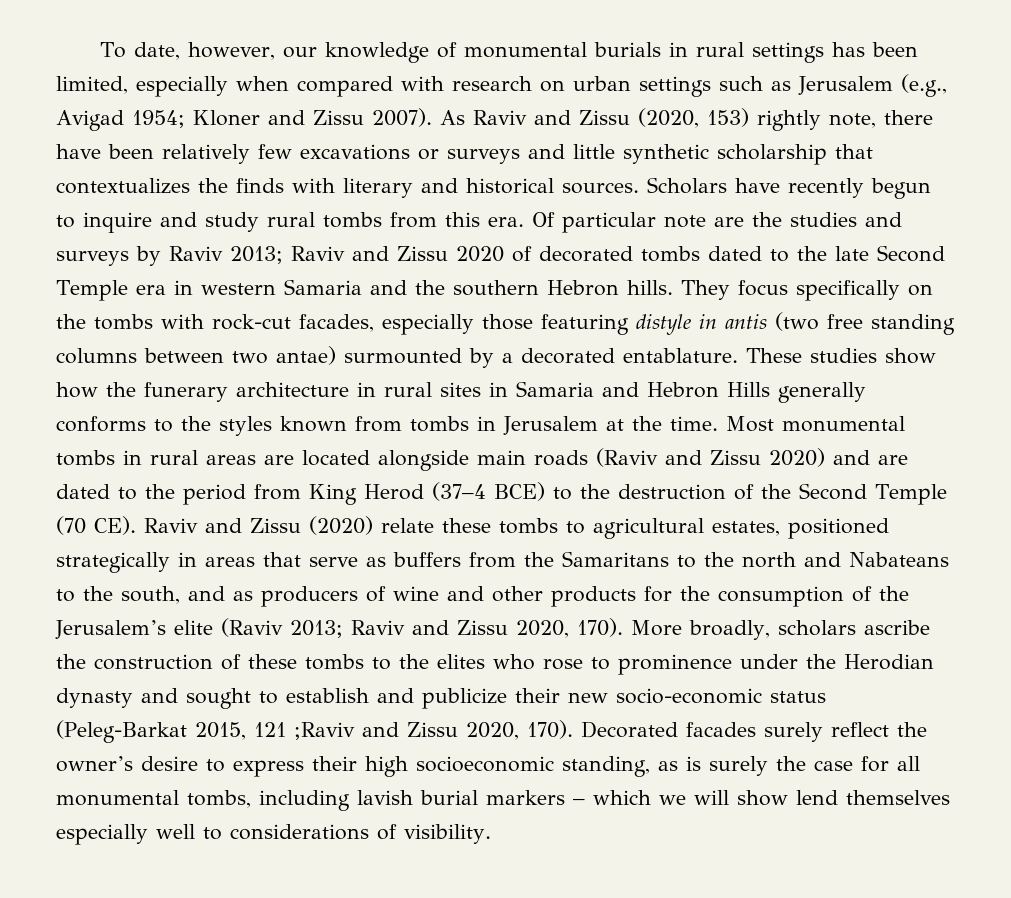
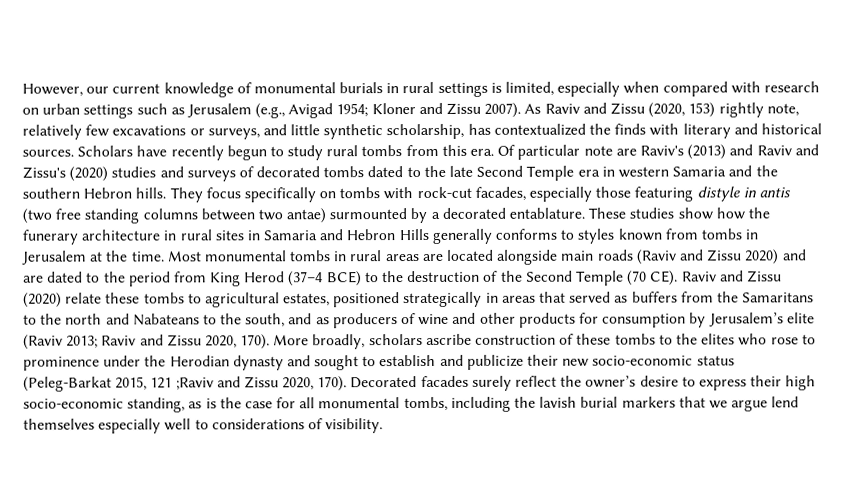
- To date, however, our knowledge of monumental burials in rural settings has been limited, especially when compared with research on urban settings such as Jerusalem (e.g., Avigad 1954; Kloner and Zissu 2007).
+ However, our current knowledge of monumental burials in rural settings is limited, especially when compared with research on urban settings such as Jerusalem (e.g., Avigad 1954; Kloner and Zissu 2007).
- As Raviv and Zissu (2020, 153) rightly note, there have been relatively few excavations or surveys and little synthetic scholarship that contextualizes the finds with literary and historical sources.
+ As Raviv and Zissu (2020, 153) rightly note, relatively few excavations or surveys, and little synthetic scholarship, has contextualized the finds with literary and historical sources.
- Scholars have recently begun to inquire and study rural tombs from this era.
+ Scholars have recently begun to study rural tombs from this era.
- Of particular note are the studies and surveys by Raviv 2013; Raviv and Zissu 2020 of decorated tombs dated to the late Second Temple era in western Samaria and the southern Hebron hills.
+ Of particular note are Raviv's (2013) and Raviv and Zissu's (2020) studies and surveys of decorated tombs dated to the late Second Temple era in western Samaria and the southern Hebron hills.
- They focus specifically on the tombs with rock-cut facades, especially those featuring distyle in antis (two free standing columns between two antae) surmounted by a decorated entablature.
+ They focus specifically on tombs with rock-cut facades, especially those featuring distyle in antis (two free standing columns between two antae) surmounted by a decorated entablature.
- These studies show how the funerary architecture in rural sites in Samaria and Hebron Hills generally conforms to the styles known from tombs in Jerusalem at the time.
+ These studies show how the funerary architecture in rural sites in Samaria and Hebron Hills generally conforms to styles known from tombs in Jerusalem at the time.
- Most monumental tombs in rural areas are located alongside main roads (Raviv and Zissu 2020) and are dated to the period from King Herod (37–4 BCE) to the destruction of the Second Temple (70 CE). Raviv and Zissu (2020) relate these tombs to agricultural estates, positioned strategically in areas that serve as buffers from the Samaritans to the north and Nabateans to the south, and as producers of wine and other products for the consumption of the Jerusalem’s elite (Raviv 2013;
+ Most monumental tombs in rural areas are located alongside main roads (Raviv and Zissu 2020) and are dated to the period from King Herod (37–4 BCE) to the destruction of the Second Temple (70 CE). Raviv and Zissu (2020) relate these tombs to agricultural estates, positioned strategically in areas that served as buffers from the Samaritans to the north and Nabateans to the south, and as producers of wine and other products for consumption by Jerusalem’s elite (Raviv 2013;
- More broadly, scholars ascribe the construction of these tombs to the elites who rose to prominence under the Herodian dynasty and sought to establish and publicize their new socio-economic status (Peleg-Barkat 2015, 121 ;Raviv and Zissu 2020, 170).
+ More broadly, scholars ascribe construction of these tombs to the elites who rose to prominence under the Herodian dynasty and sought to establish and publicize their new socio-economic status (Peleg-Barkat 2015, 121 ;Raviv and Zissu 2020, 170).
- Decorated facades surely reflect the owner’s desire to express their high socioeconomic standing, as is surely the case for all monumental tombs, including lavish burial markers – which we will show lend themselves especially well to considerations of visibility.
+ Decorated facades surely reflect the owner’s desire to express their high socio-economic standing, as is the case for all monumental tombs, including the lavish burial markers that we argue lend themselves especially well to considerations of visibility.

